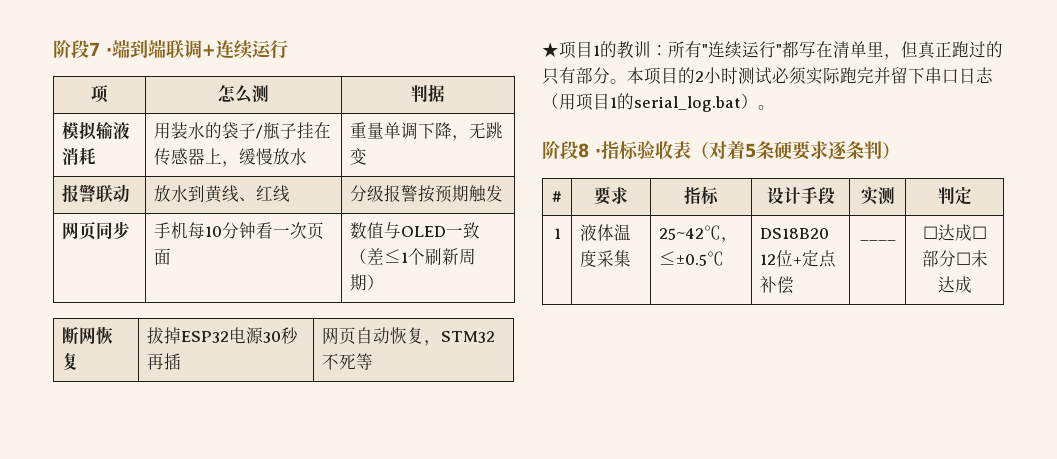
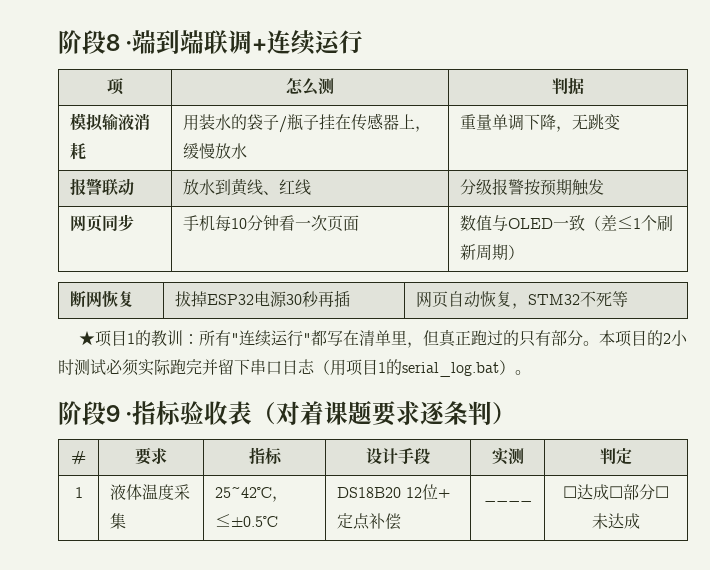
- 阶段7 ·端到端联调+连续运行
+ 阶段8 ·端到端联调+连续运行
- 阶段8 ·指标验收表（对着5条硬要求逐条判）
+ 阶段9 ·指标验收表（对着课题要求逐条判）

